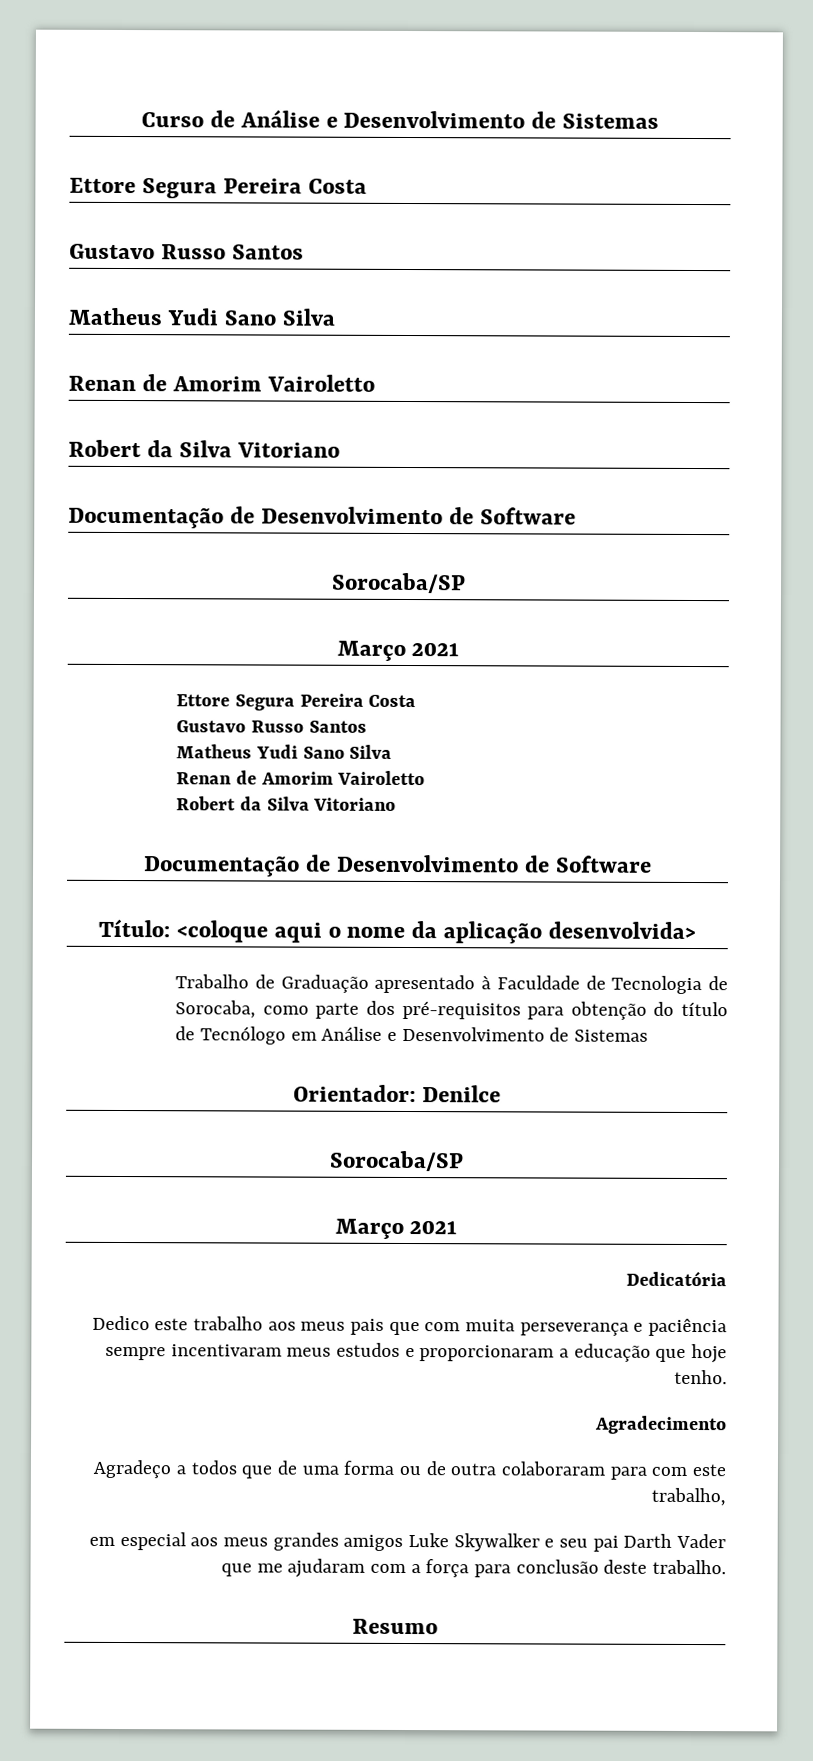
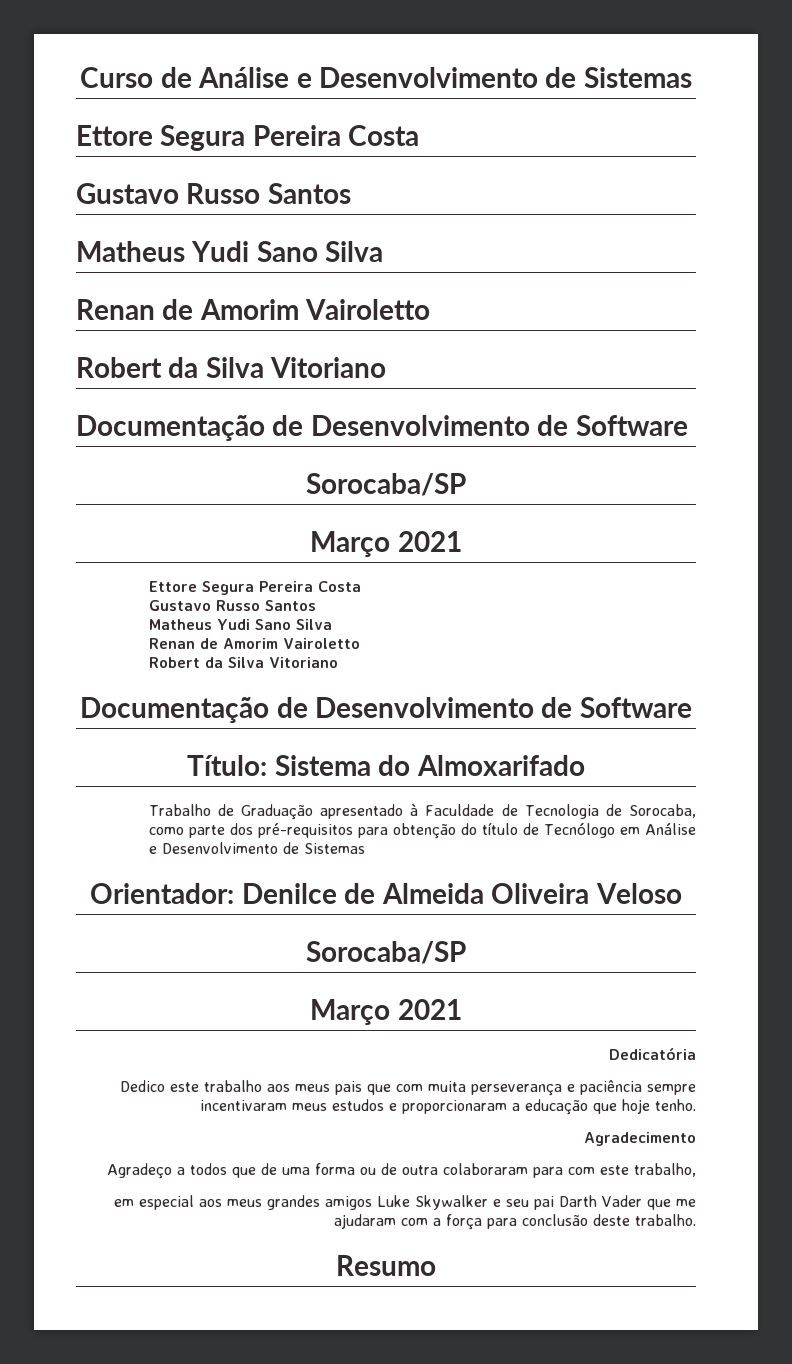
- Título: <coloque aqui o nome da aplicação desenvolvida>
+ Título: Sistema do Almoxarifado
- Orientador: Denilce
+ Orientador: Denilce de Almeida Oliveira Veloso

